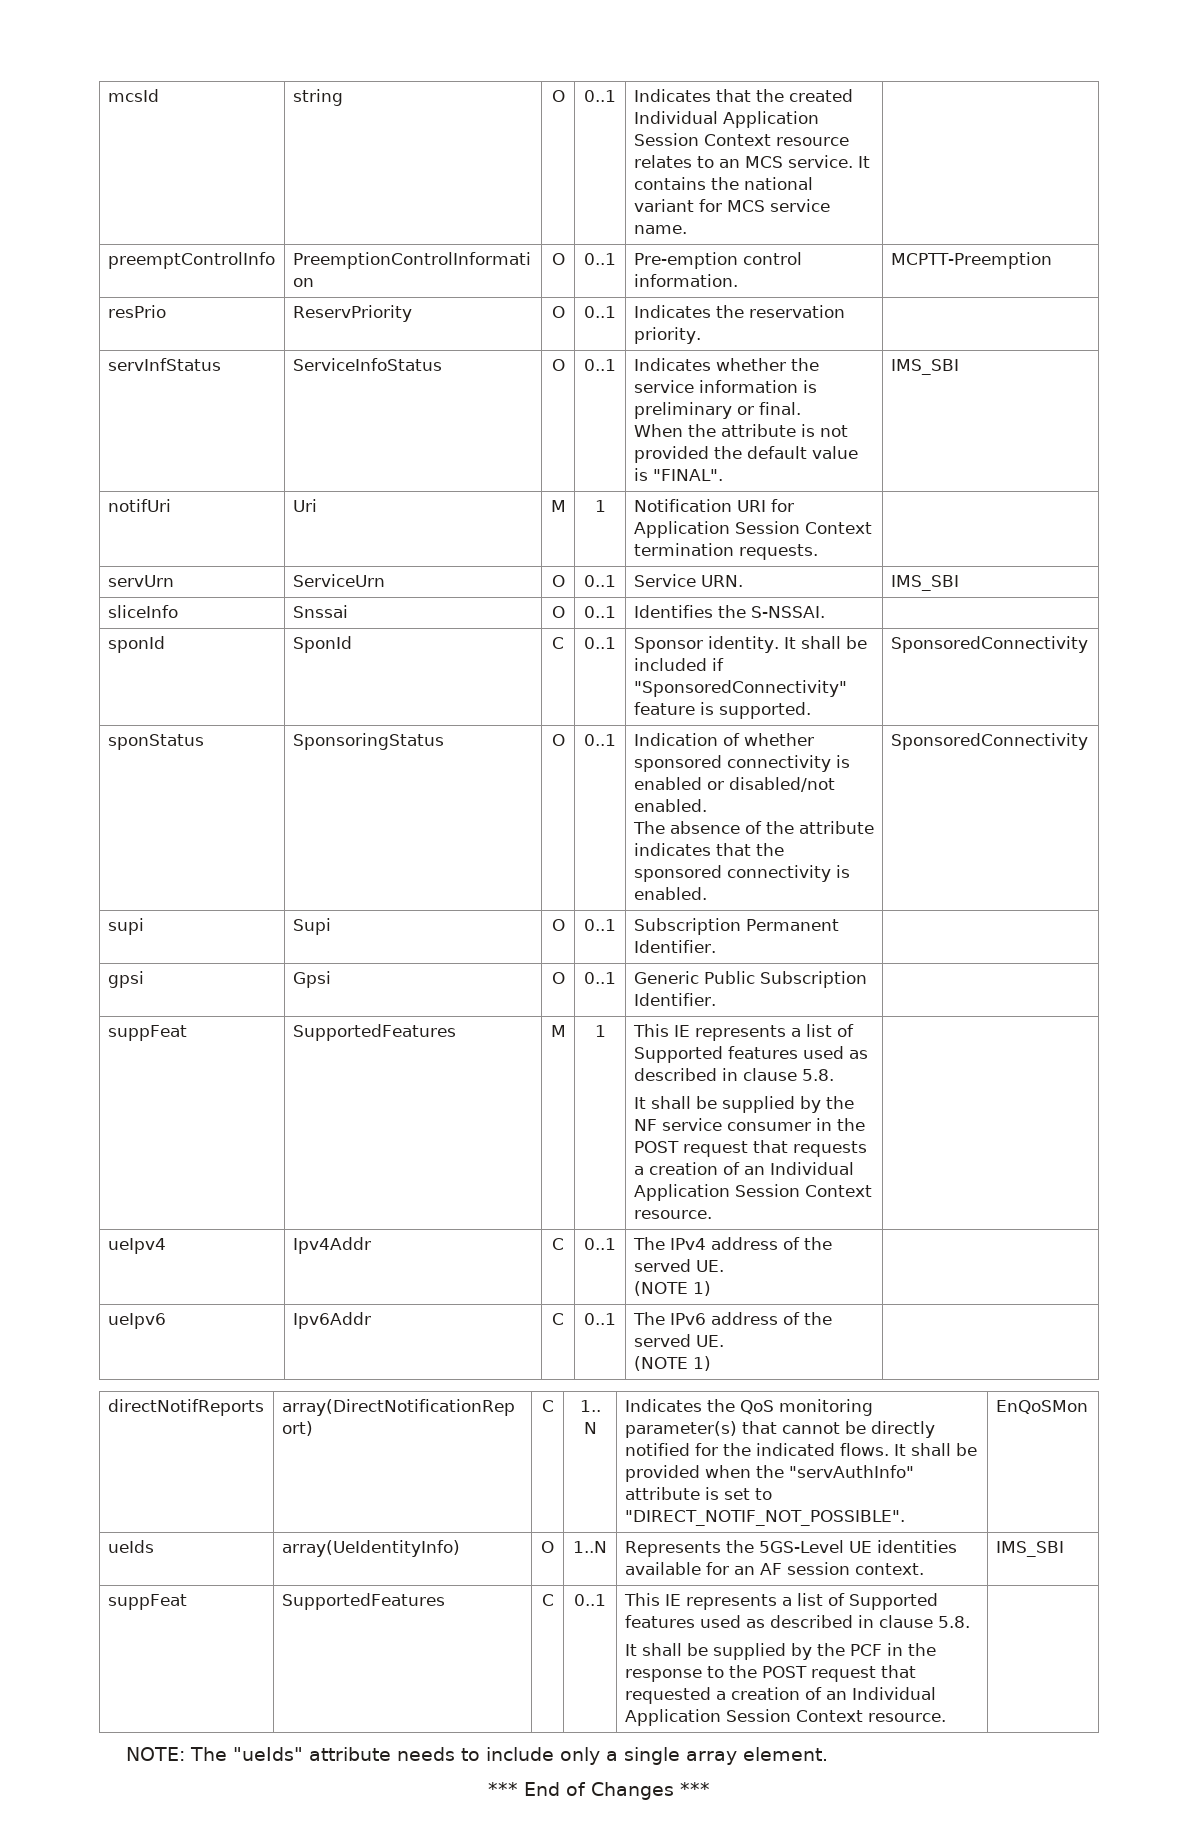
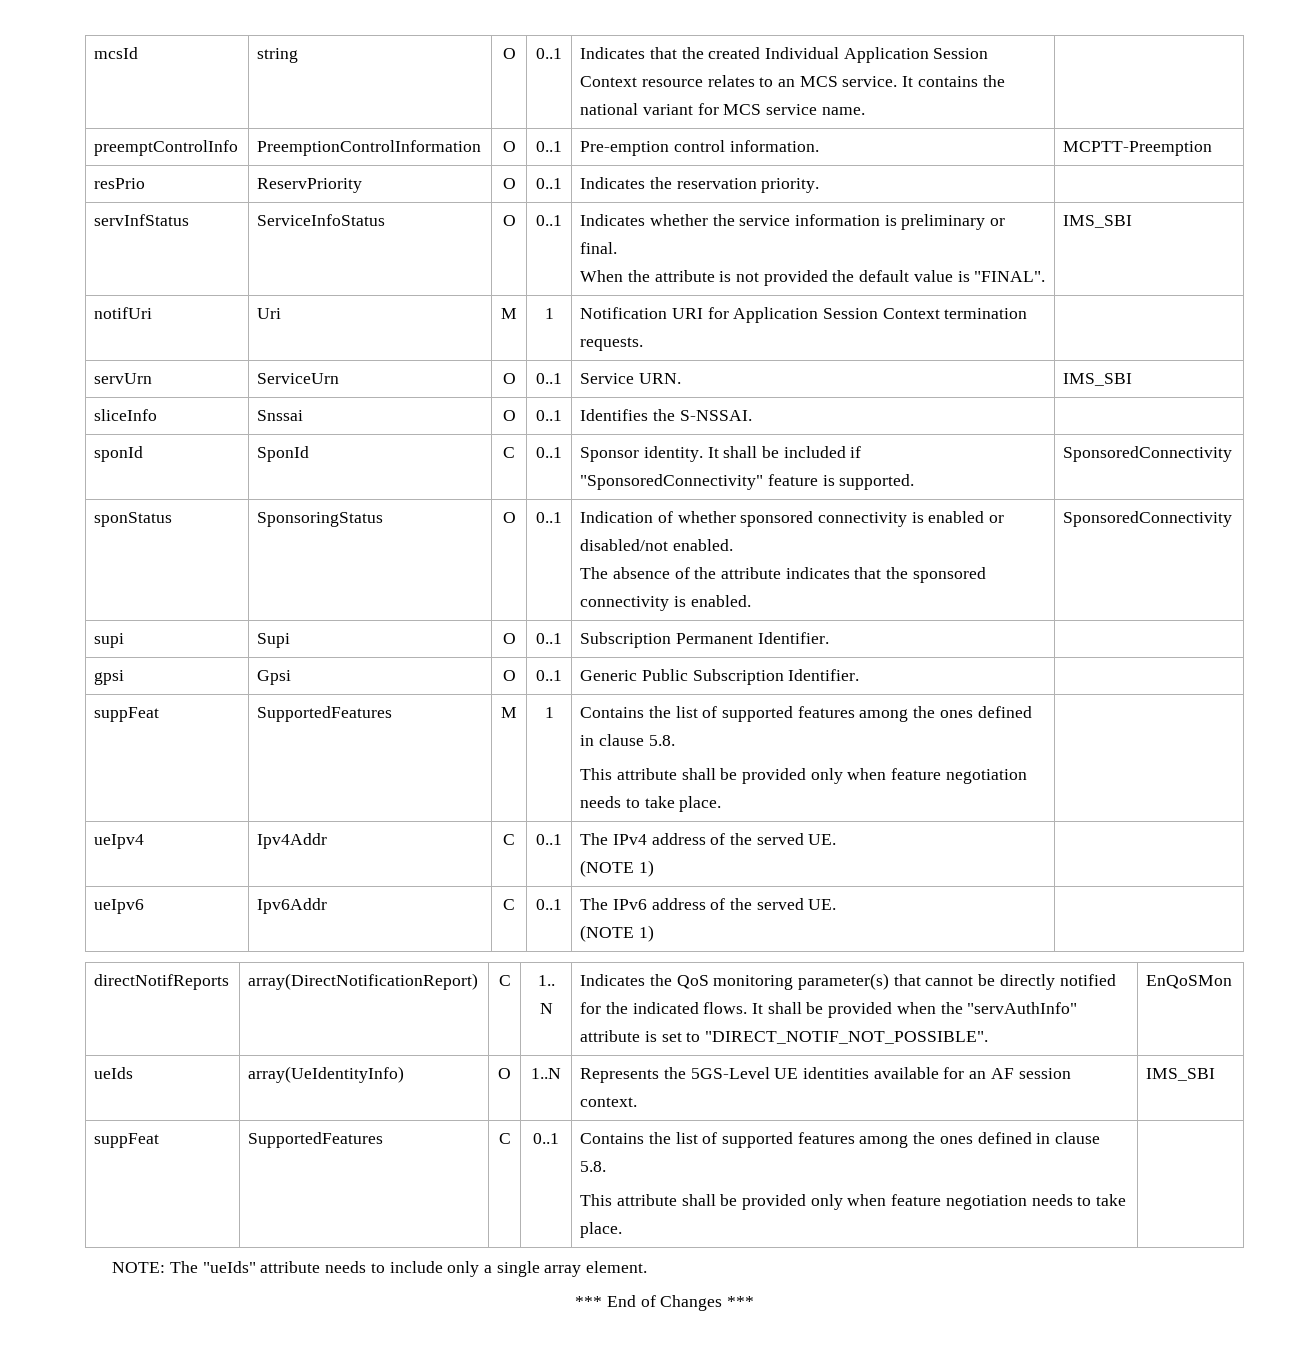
- 1 | This IE represents a list of Supported features used as described in clause 5.8.
- It shall be supplied by the NF service consumer in the POST request that requests a creation of an Individual Application Session Context resource.
+ 1 | Contains the list of supported features among the ones defined in clause 5.8.
+ This attribute shall be provided only when feature negotiation needs to take place.
- 0..1 | This IE represents a list of Supported features used as described in clause 5.8.
- It shall be supplied by the PCF in the response to the POST request that requested a creation of an Individual Application Session Context resource.
+ 0..1 | Contains the list of supported features among the ones defined in clause 5.8.
+ This attribute shall be provided only when feature negotiation needs to take place.

